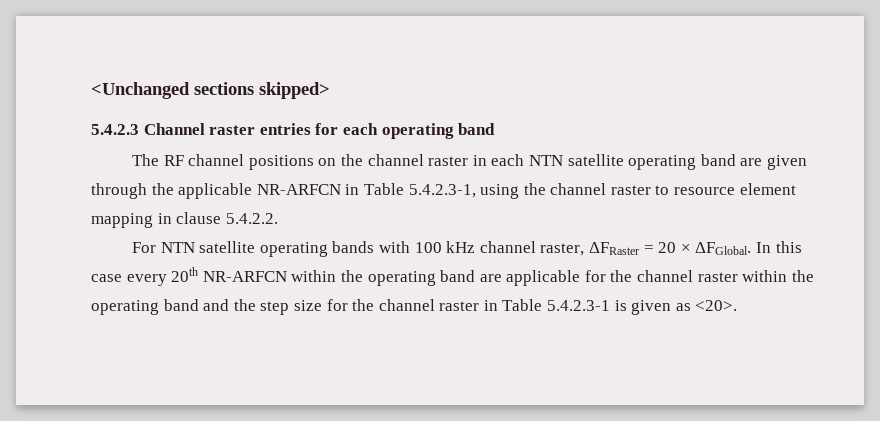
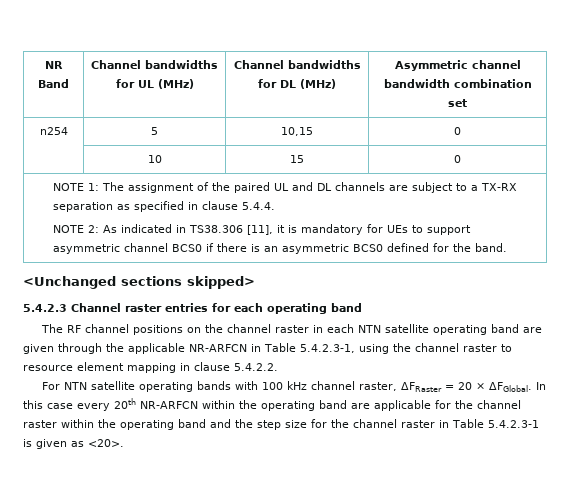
+ NR Band | Channel bandwidths for UL (MHz) | Channel bandwidths for DL (MHz) | Asymmetric channel bandwidth combination set
+ n254 | 5 | 10,15 | 0
+ | 10 | 15 | 0
+ NOTE 1: The assignment of the paired UL and DL channels are subject to a TX-RX separation as specified in clause 5.4.4.
+ NOTE 2: As indicated in TS38.306 [11], it is mandatory for UEs to support asymmetric channel BCS0 if there is an asymmetric BCS0 defined for the band.

